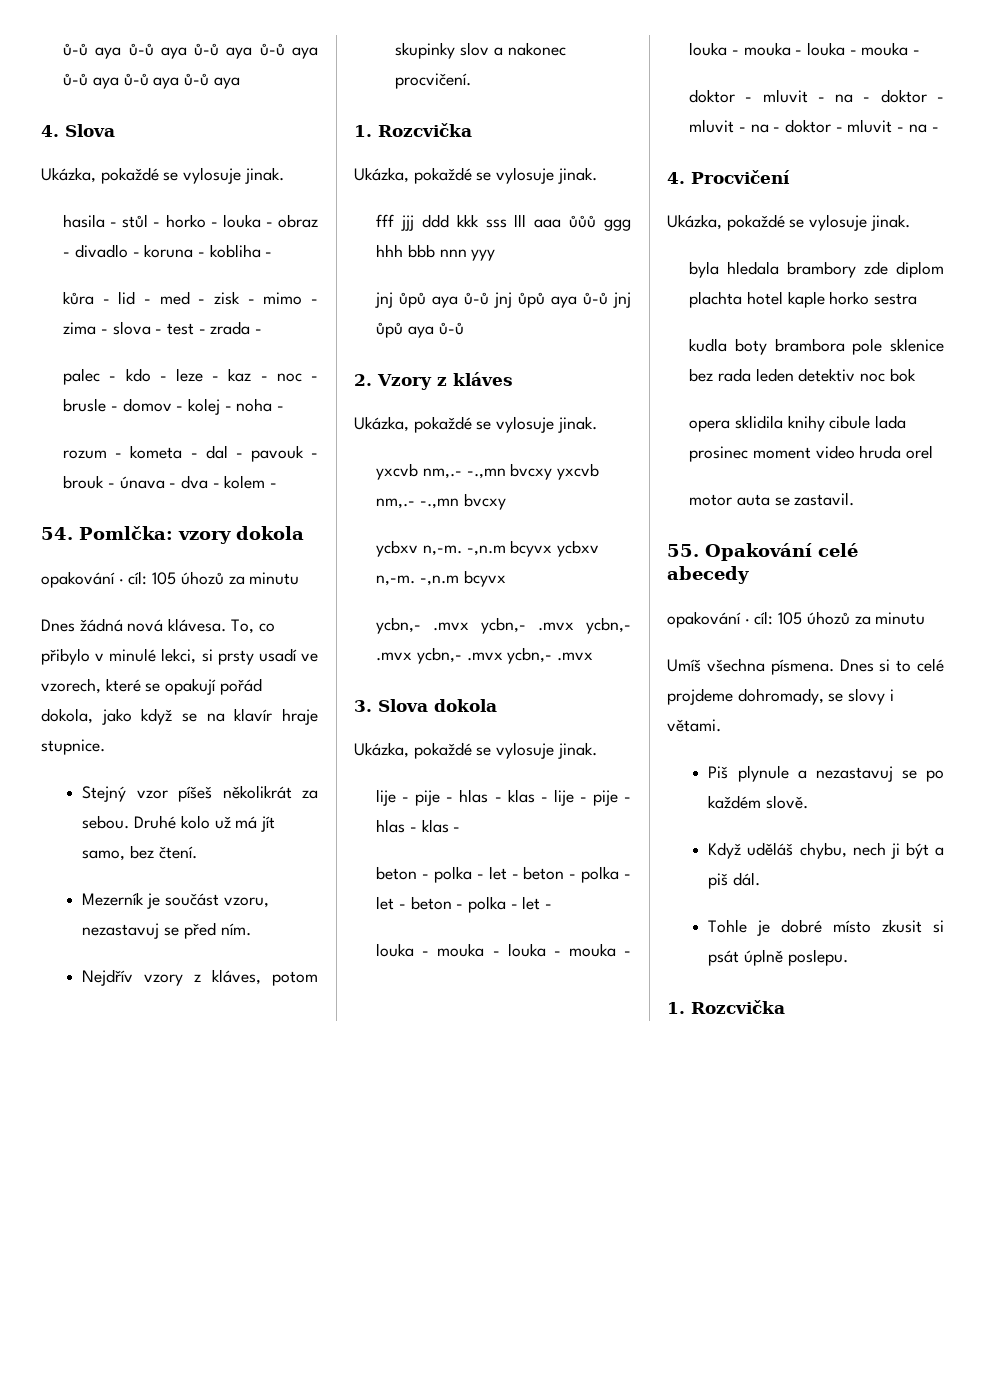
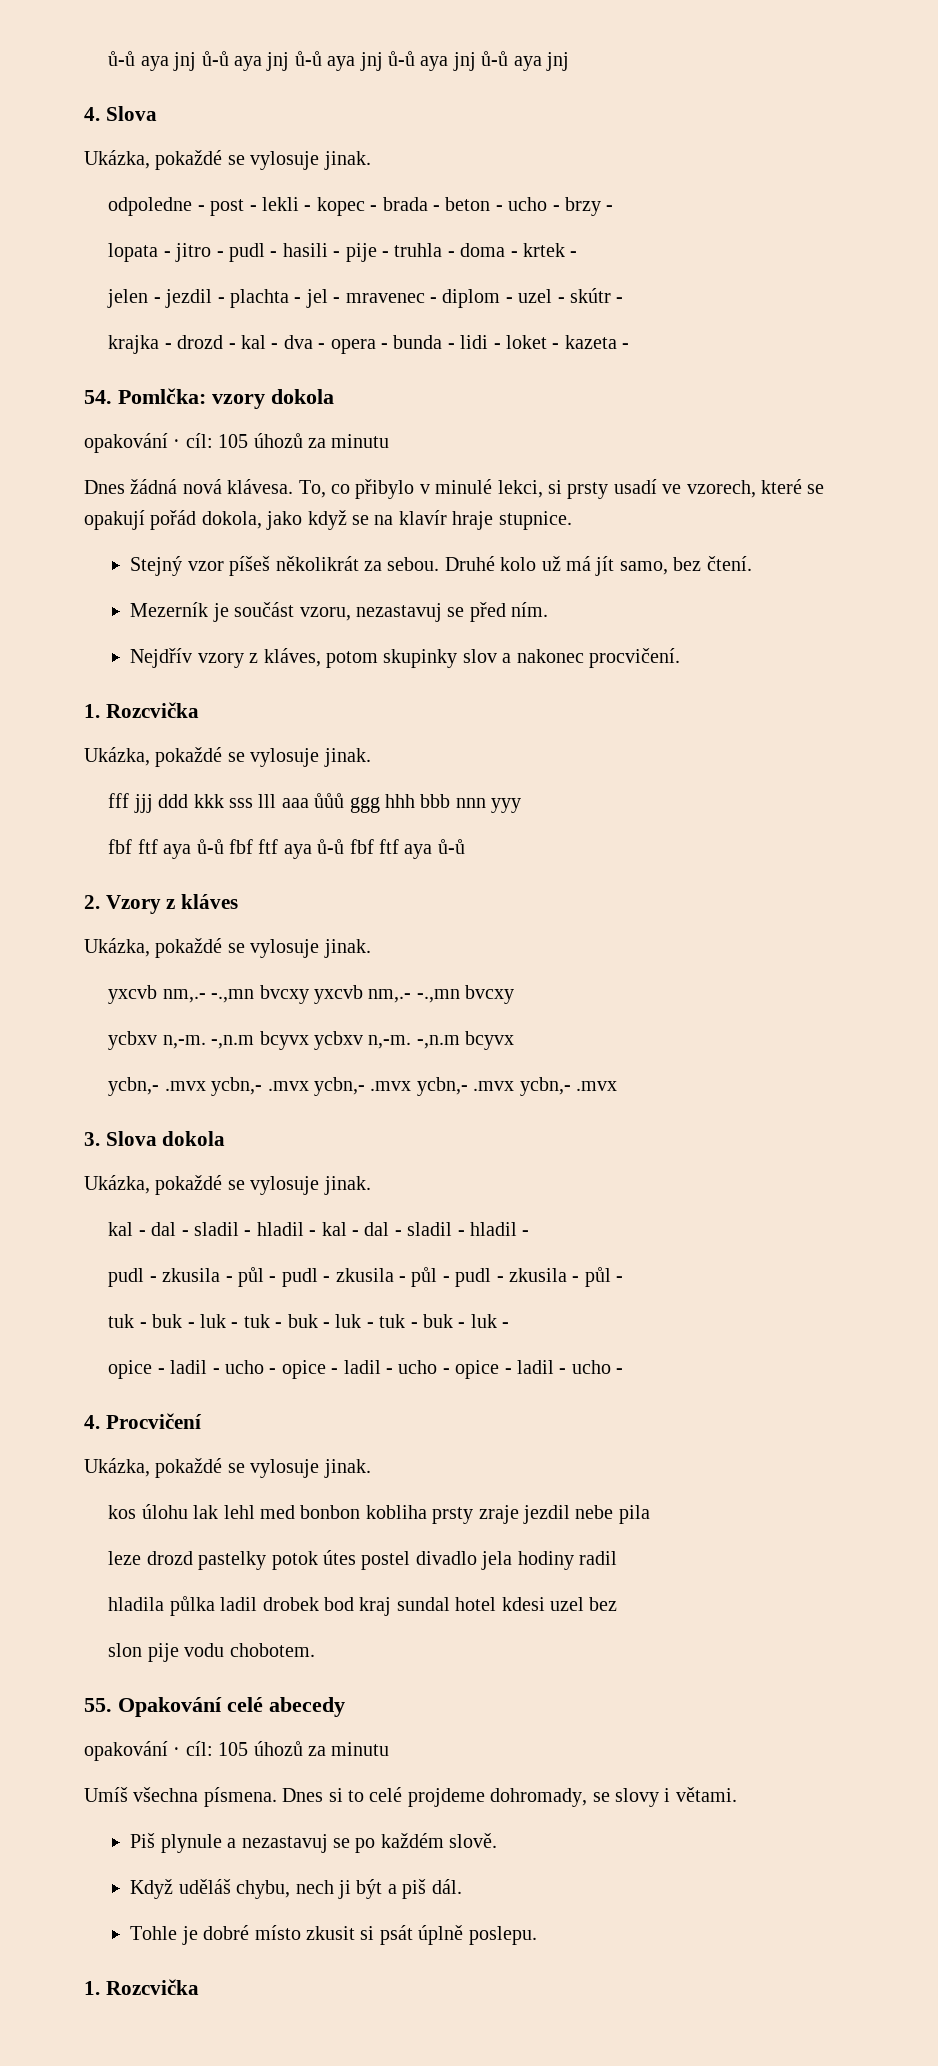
- ů-ů aya ů-ů aya ů-ů aya ů-ů aya ů-ů aya ů-ů aya ů-ů aya
+ ů-ů aya jnj ů-ů aya jnj ů-ů aya jnj ů-ů aya jnj ů-ů aya jnj
- hasila - stůl - horko - louka - obraz - divadlo - koruna - kobliha -
- kůra - lid - med - zisk - mimo - zima - slova - test - zrada -
- palec - kdo - leze - kaz - noc - brusle - domov - kolej - noha -
- rozum - kometa - dal - pavouk - brouk - únava - dva - kolem -
+ odpoledne - post - lekli - kopec - brada - beton - ucho - brzy -
+ lopata - jitro - pudl - hasili - pije - truhla - doma - krtek -
+ jelen - jezdil - plachta - jel - mravenec - diplom - uzel - skútr -
+ krajka - drozd - kal - dva - opera - bunda - lidi - loket - kazeta -
- jnj ůpů aya ů-ů jnj ůpů aya ů-ů jnj ůpů aya ů-ů
+ fbf ftf aya ů-ů fbf ftf aya ů-ů fbf ftf aya ů-ů
- lije - pije - hlas - klas - lije - pije - hlas - klas -
- beton - polka - let - beton - polka - let - beton - polka - let -
- louka - mouka - louka - mouka - louka - mouka - louka - mouka -
- doktor - mluvit - na - doktor - mluvit - na - doktor - mluvit - na -
+ kal - dal - sladil - hladil - kal - dal - sladil - hladil -
+ pudl - zkusila - půl - pudl - zkusila - půl - pudl - zkusila - půl -
+ tuk - buk - luk - tuk - buk - luk - tuk - buk - luk -
+ opice - ladil - ucho - opice - ladil - ucho - opice - ladil - ucho -
- byla hledala brambory zde diplom plachta hotel kaple horko sestra
- kudla boty brambora pole sklenice bez rada leden detektiv noc bok
- opera sklidila knihy cibule lada prosinec moment video hruda orel
- motor auta se zastavil.
+ kos úlohu lak lehl med bonbon kobliha prsty zraje jezdil nebe pila
+ leze drozd pastelky potok útes postel divadlo jela hodiny radil
+ hladila půlka ladil drobek bod kraj sundal hotel kdesi uzel bez
+ slon pije vodu chobotem.

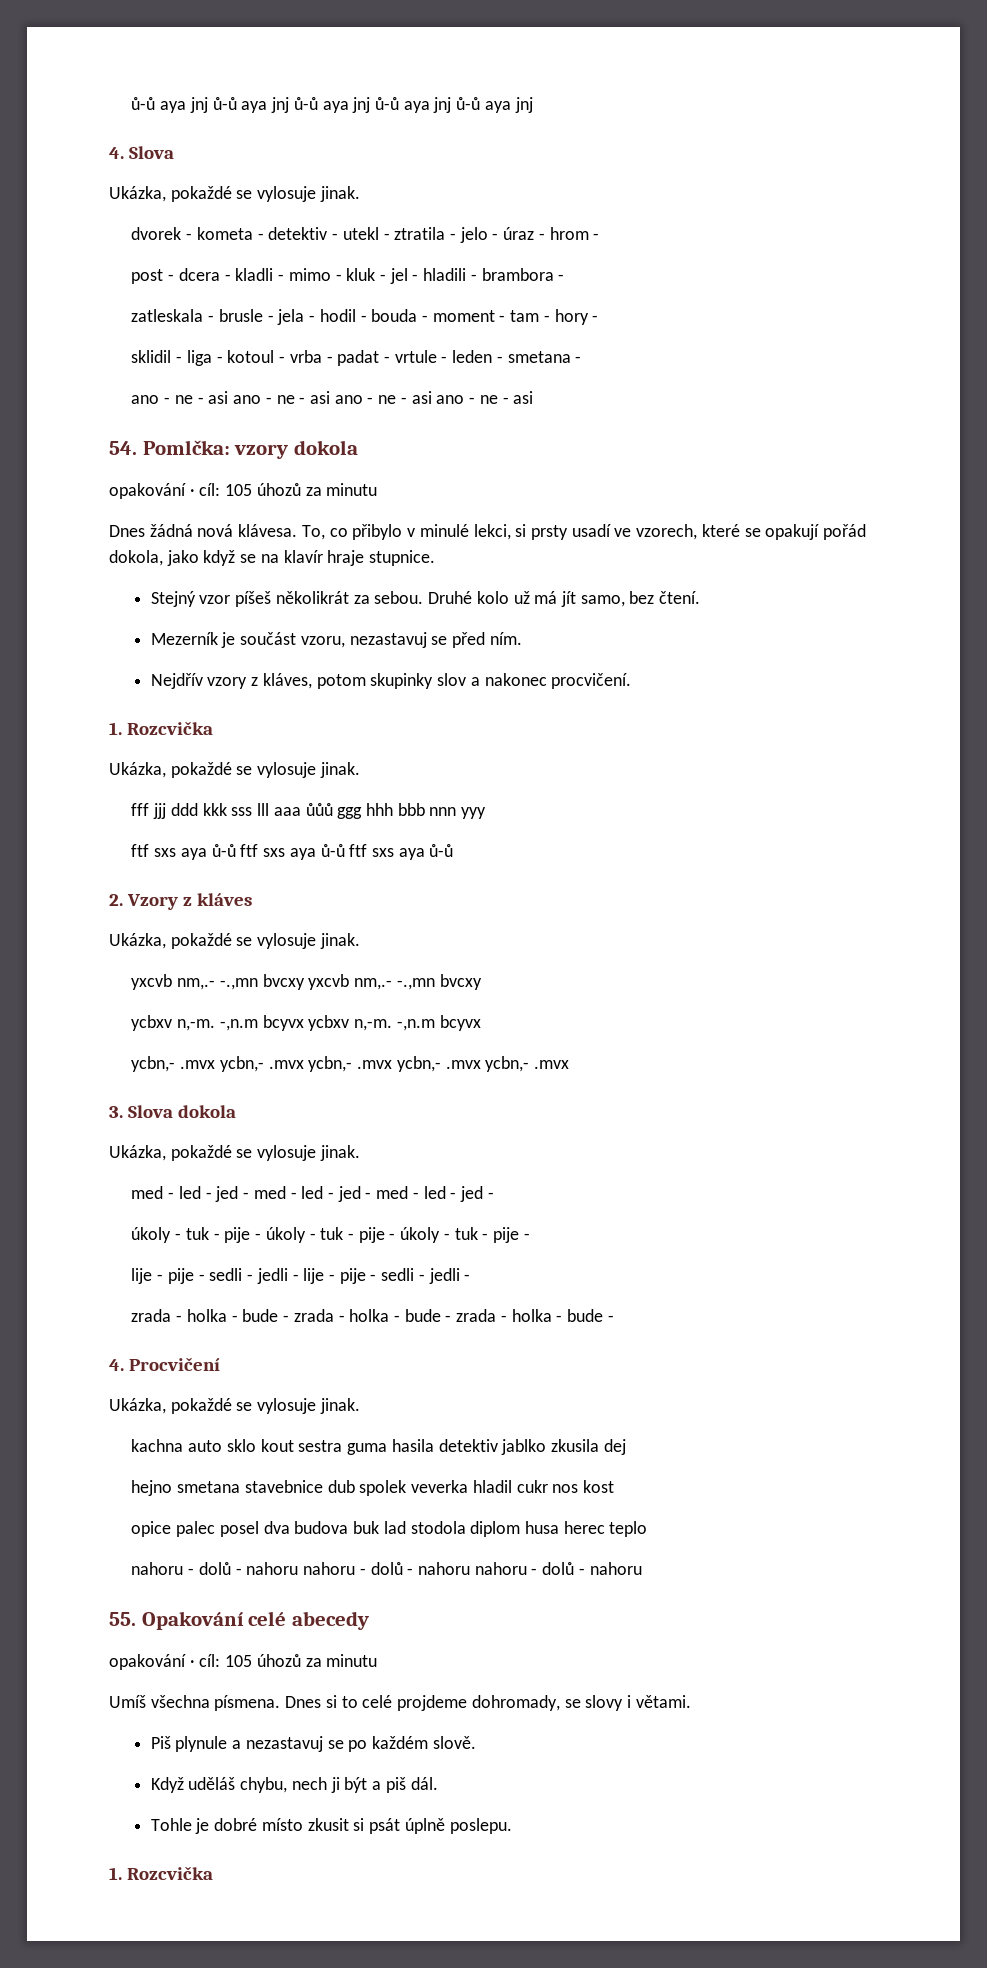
- odpoledne - post - lekli - kopec - brada - beton - ucho - brzy -
- lopata - jitro - pudl - hasili - pije - truhla - doma - krtek -
- jelen - jezdil - plachta - jel - mravenec - diplom - uzel - skútr -
- krajka - drozd - kal - dva - opera - bunda - lidi - loket - kazeta -
+ dvorek - kometa - detektiv - utekl - ztratila - jelo - úraz - hrom -
+ post - dcera - kladli - mimo - kluk - jel - hladili - brambora -
+ zatleskala - brusle - jela - hodil - bouda - moment - tam - hory -
+ sklidil - liga - kotoul - vrba - padat - vrtule - leden - smetana -
+ ano - ne - asi ano - ne - asi ano - ne - asi ano - ne - asi
- fbf ftf aya ů-ů fbf ftf aya ů-ů fbf ftf aya ů-ů
+ ftf sxs aya ů-ů ftf sxs aya ů-ů ftf sxs aya ů-ů
- kal - dal - sladil - hladil - kal - dal - sladil - hladil -
- pudl - zkusila - půl - pudl - zkusila - půl - pudl - zkusila - půl -
- tuk - buk - luk - tuk - buk - luk - tuk - buk - luk -
- opice - ladil - ucho - opice - ladil - ucho - opice - ladil - ucho -
+ med - led - jed - med - led - jed - med - led - jed -
+ úkoly - tuk - pije - úkoly - tuk - pije - úkoly - tuk - pije -
+ lije - pije - sedli - jedli - lije - pije - sedli - jedli -
+ zrada - holka - bude - zrada - holka - bude - zrada - holka - bude -
- kos úlohu lak lehl med bonbon kobliha prsty zraje jezdil nebe pila
- leze drozd pastelky potok útes postel divadlo jela hodiny radil
- hladila půlka ladil drobek bod kraj sundal hotel kdesi uzel bez
- slon pije vodu chobotem.
+ kachna auto sklo kout sestra guma hasila detektiv jablko zkusila dej
+ hejno smetana stavebnice dub spolek veverka hladil cukr nos kost
+ opice palec posel dva budova buk lad stodola diplom husa herec teplo
+ nahoru - dolů - nahoru nahoru - dolů - nahoru nahoru - dolů - nahoru

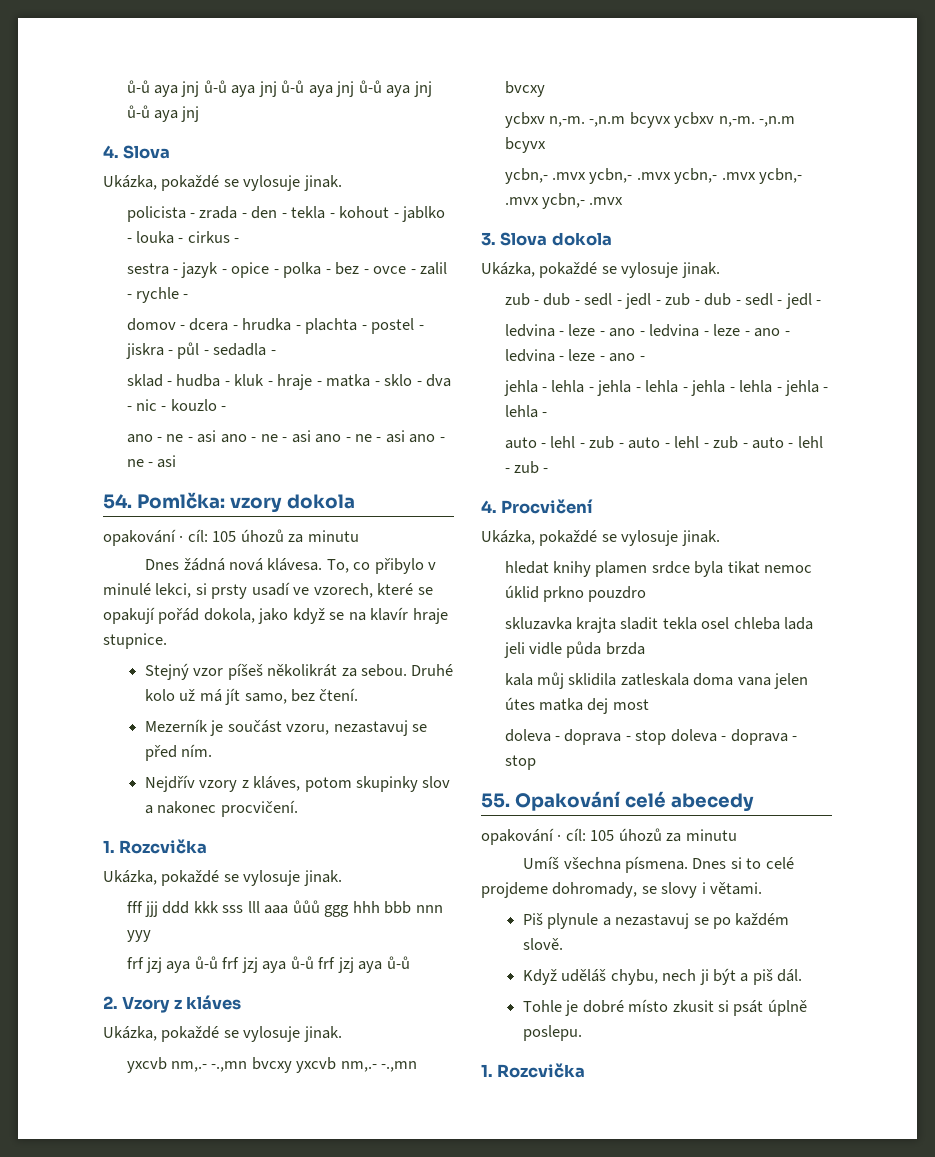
- dvorek - kometa - detektiv - utekl - ztratila - jelo - úraz - hrom -
- post - dcera - kladli - mimo - kluk - jel - hladili - brambora -
- zatleskala - brusle - jela - hodil - bouda - moment - tam - hory -
- sklidil - liga - kotoul - vrba - padat - vrtule - leden - smetana -
+ policista - zrada - den - tekla - kohout - jablko - louka - cirkus -
+ sestra - jazyk - opice - polka - bez - ovce - zalil - rychle -
+ domov - dcera - hrudka - plachta - postel - jiskra - půl - sedadla -
+ sklad - hudba - kluk - hraje - matka - sklo - dva - nic - kouzlo -
- ftf sxs aya ů-ů ftf sxs aya ů-ů ftf sxs aya ů-ů
+ frf jzj aya ů-ů frf jzj aya ů-ů frf jzj aya ů-ů
- med - led - jed - med - led - jed - med - led - jed -
- úkoly - tuk - pije - úkoly - tuk - pije - úkoly - tuk - pije -
- lije - pije - sedli - jedli - lije - pije - sedli - jedli -
- zrada - holka - bude - zrada - holka - bude - zrada - holka - bude -
+ zub - dub - sedl - jedl - zub - dub - sedl - jedl -
+ ledvina - leze - ano - ledvina - leze - ano - ledvina - leze - ano -
+ jehla - lehla - jehla - lehla - jehla - lehla - jehla - lehla -
+ auto - lehl - zub - auto - lehl - zub - auto - lehl - zub -
- kachna auto sklo kout sestra guma hasila detektiv jablko zkusila dej
- hejno smetana stavebnice dub spolek veverka hladil cukr nos kost
- opice palec posel dva budova buk lad stodola diplom husa herec teplo
- nahoru - dolů - nahoru nahoru - dolů - nahoru nahoru - dolů - nahoru
+ hledat knihy plamen srdce byla tikat nemoc úklid prkno pouzdro
+ skluzavka krajta sladit tekla osel chleba lada jeli vidle půda brzda
+ kala můj sklidila zatleskala doma vana jelen útes matka dej most
+ doleva - doprava - stop doleva - doprava - stop

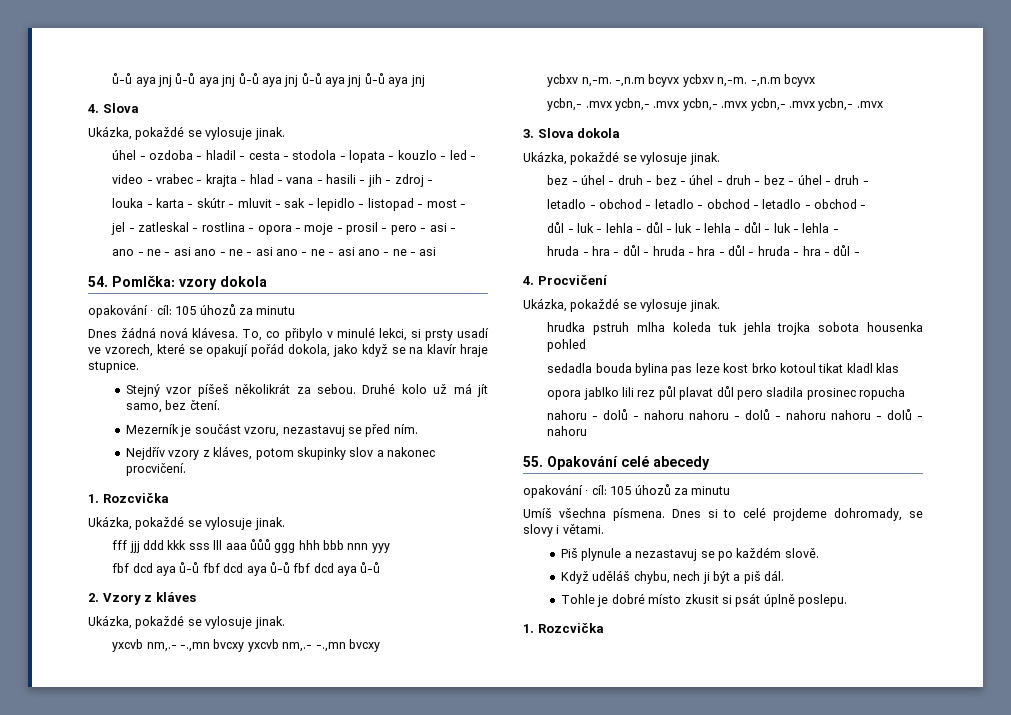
- policista - zrada - den - tekla - kohout - jablko - louka - cirkus -
- sestra - jazyk - opice - polka - bez - ovce - zalil - rychle -
- domov - dcera - hrudka - plachta - postel - jiskra - půl - sedadla -
- sklad - hudba - kluk - hraje - matka - sklo - dva - nic - kouzlo -
+ úhel - ozdoba - hladil - cesta - stodola - lopata - kouzlo - led -
+ video - vrabec - krajta - hlad - vana - hasili - jih - zdroj -
+ louka - karta - skútr - mluvit - sak - lepidlo - listopad - most -
+ jel - zatleskal - rostlina - opora - moje - prosil - pero - asi -
- frf jzj aya ů-ů frf jzj aya ů-ů frf jzj aya ů-ů
+ fbf dcd aya ů-ů fbf dcd aya ů-ů fbf dcd aya ů-ů
- zub - dub - sedl - jedl - zub - dub - sedl - jedl -
- ledvina - leze - ano - ledvina - leze - ano - ledvina - leze - ano -
- jehla - lehla - jehla - lehla - jehla - lehla - jehla - lehla -
- auto - lehl - zub - auto - lehl - zub - auto - lehl - zub -
+ bez - úhel - druh - bez - úhel - druh - bez - úhel - druh -
+ letadlo - obchod - letadlo - obchod - letadlo - obchod -
+ důl - luk - lehla - důl - luk - lehla - důl - luk - lehla -
+ hruda - hra - důl - hruda - hra - důl - hruda - hra - důl -
- hledat knihy plamen srdce byla tikat nemoc úklid prkno pouzdro
- skluzavka krajta sladit tekla osel chleba lada jeli vidle půda brzda
- kala můj sklidila zatleskala doma vana jelen útes matka dej most
- doleva - doprava - stop doleva - doprava - stop
+ hrudka pstruh mlha koleda tuk jehla trojka sobota housenka pohled
+ sedadla bouda bylina pas leze kost brko kotoul tikat kladl klas
+ opora jablko lili rez půl plavat důl pero sladila prosinec ropucha
+ nahoru - dolů - nahoru nahoru - dolů - nahoru nahoru - dolů - nahoru

